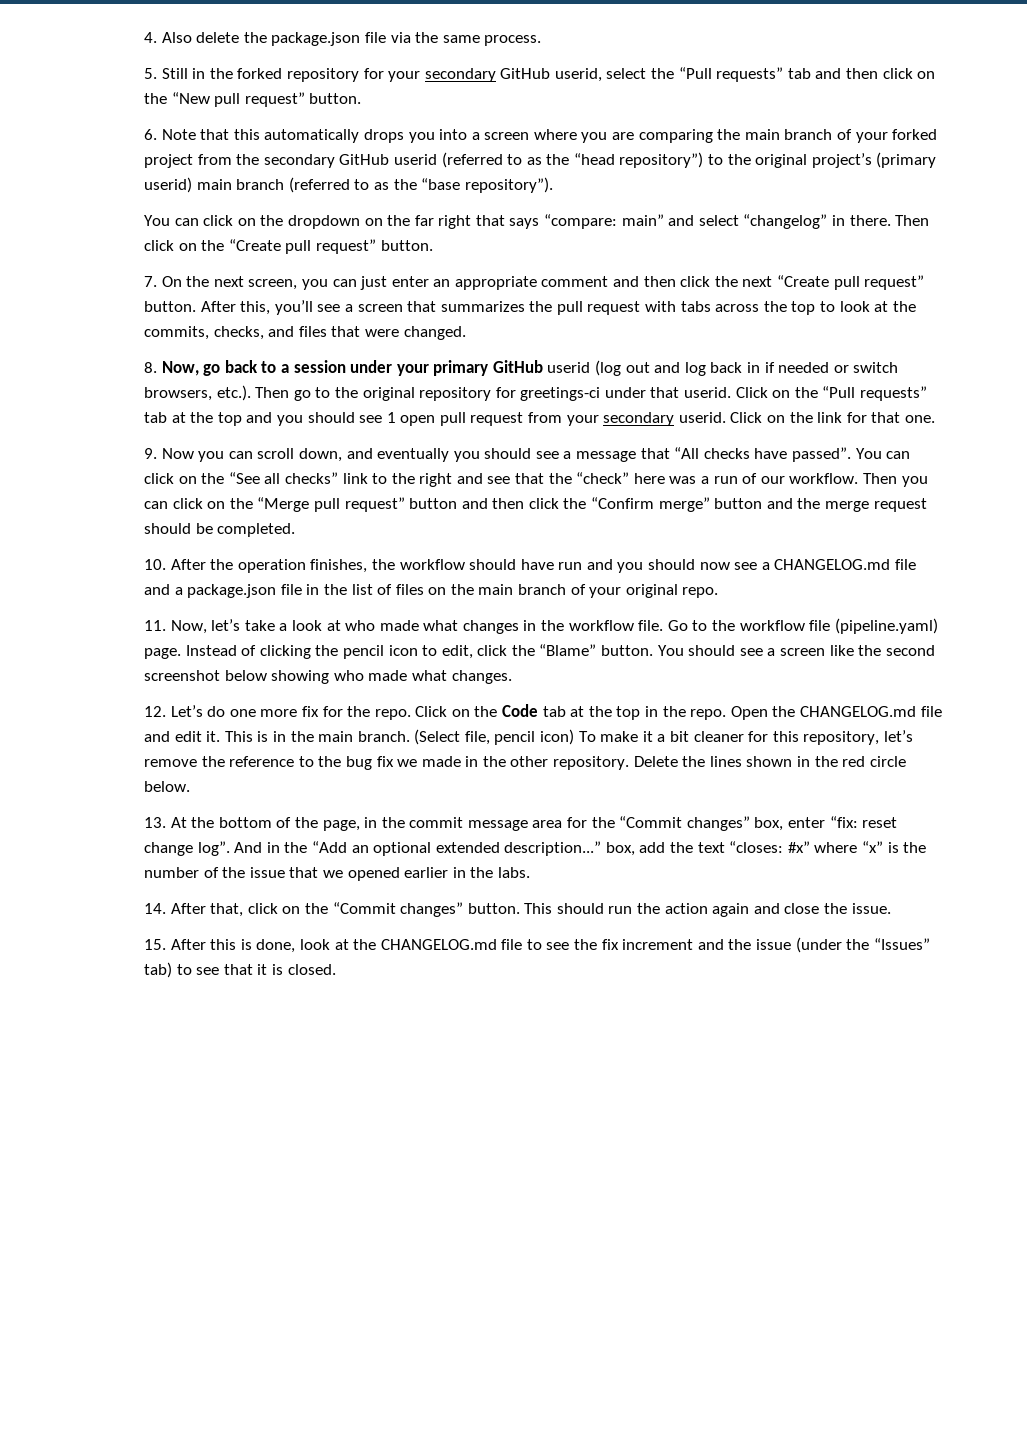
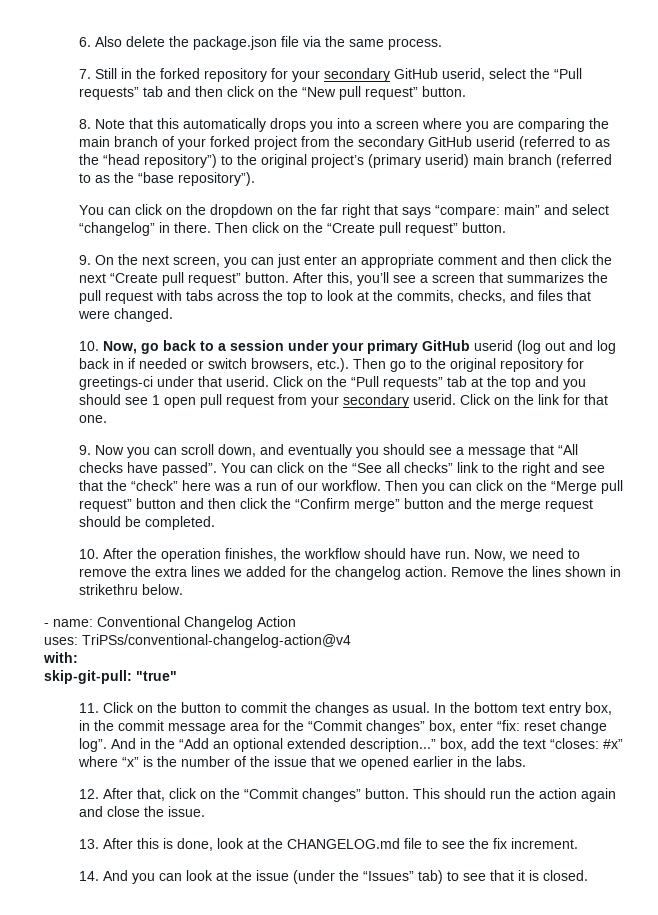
- 4. Also delete the package.json file via the same process.
+ 6. Also delete the package.json file via the same process.
- 5. Still in the forked repository for your secondary GitHub userid, select the “Pull requests” tab and then click on the “New pull request” button.
+ 7. Still in the forked repository for your secondary GitHub userid, select the “Pull requests” tab and then click on the “New pull request” button.
- 6. Note that this automatically drops you into a screen where you are comparing the main branch of your forked project from the secondary GitHub userid (referred to as the “head repository”) to the original project’s (primary userid) main branch (referred to as the “base repository”).
+ 8. Note that this automatically drops you into a screen where you are comparing the main branch of your forked project from the secondary GitHub userid (referred to as the “head repository”) to the original project’s (primary userid) main branch (referred to as the “base repository”).
- 7. On the next screen, you can just enter an appropriate comment and then click the next “Create pull request” button.
+ 9. On the next screen, you can just enter an appropriate comment and then click the next “Create pull request” button.
- 8. Now, go back to a session under your primary GitHub userid (log out and log back in if needed or switch browsers, etc.). Then go to the original repository for greetings-ci under that userid.
+ 10. Now, go back to a session under your primary GitHub userid (log out and log back in if needed or switch browsers, etc.). Then go to the original repository for greetings-ci under that userid.
- 10. After the operation finishes, the workflow should have run and you should now see a CHANGELOG.md file and a package.json file in the list of files on the main branch of your original repo.
- 11. Now, let’s take a look at who made what changes in the workflow file. Go to the workflow file (pipeline.yaml) page. Instead of clicking the pencil icon to edit, click the “Blame” button. You should see a screen like the second screenshot below showing who made what changes.
- 12. Let’s do one more fix for the repo. Click on the Code tab at the top in the repo. Open the CHANGELOG.md file and edit it. This is in the main branch. (Select file, pencil icon) To make it a bit cleaner for this repository, let’s remove the reference to the bug fix we made in the other repository. Delete the lines shown in the red circle below.
- 13. At the bottom of the page, in the commit message area for the “Commit changes” box, enter “fix: reset change log”.
+ 10. After the operation finishes, the workflow should have run. Now, we need to remove the extra lines we added for the changelog action. Remove the lines shown in strikethru below.
+ - name: Conventional Changelog Action
+ uses: TriPSs/conventional-changelog-action@v4
+ with:
+ skip-git-pull: "true"
+ 11. Click on the button to commit the changes as usual. In the bottom text entry box, in the commit message area for the “Commit changes” box, enter “fix: reset change log”.
- 14. After that, click on the “Commit changes” button.
+ 12. After that, click on the “Commit changes” button.
- 15. After this is done, look at the CHANGELOG.md file to see the fix increment and the issue (under the “Issues” tab) to see that it is closed.
+ 13. After this is done, look at the CHANGELOG.md file to see the fix increment.
+ 14. And you can look at the issue (under the “Issues” tab) to see that it is closed.

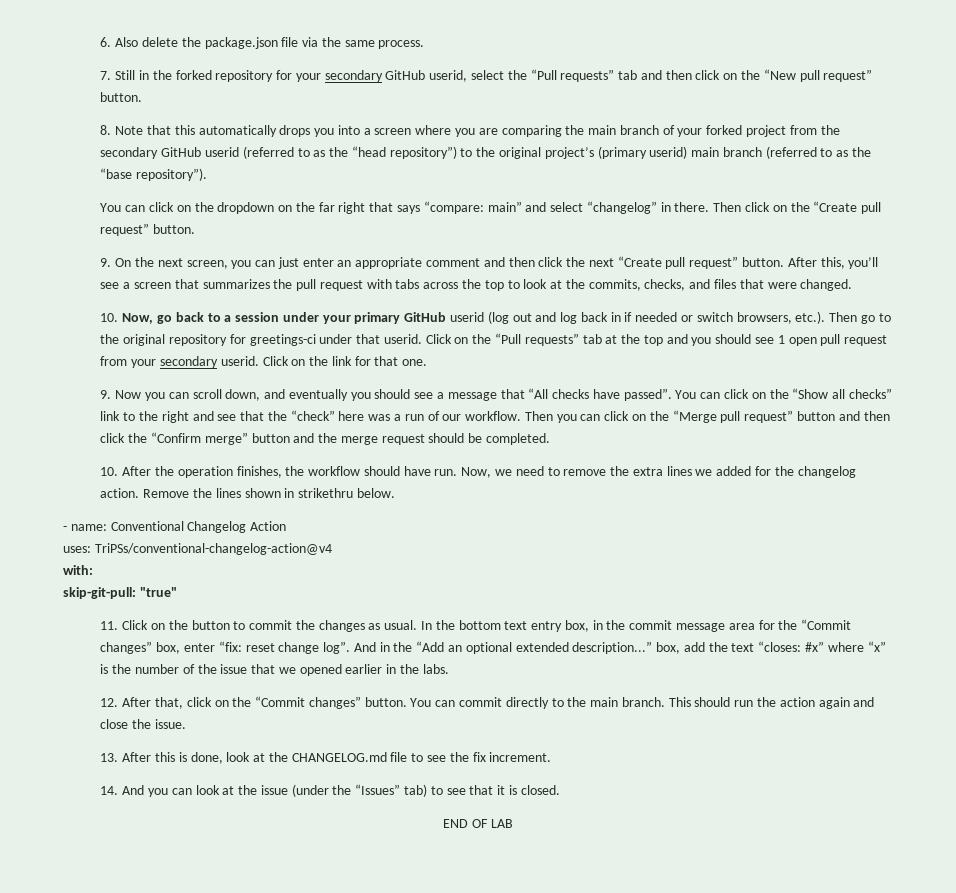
- You can click on the “See all checks” link to the right and see that the “check” here was a run of our workflow.
+ You can click on the “Show all checks” link to the right and see that the “check” here was a run of our workflow.
+ You can commit directly to the main branch.
+ END OF LAB

